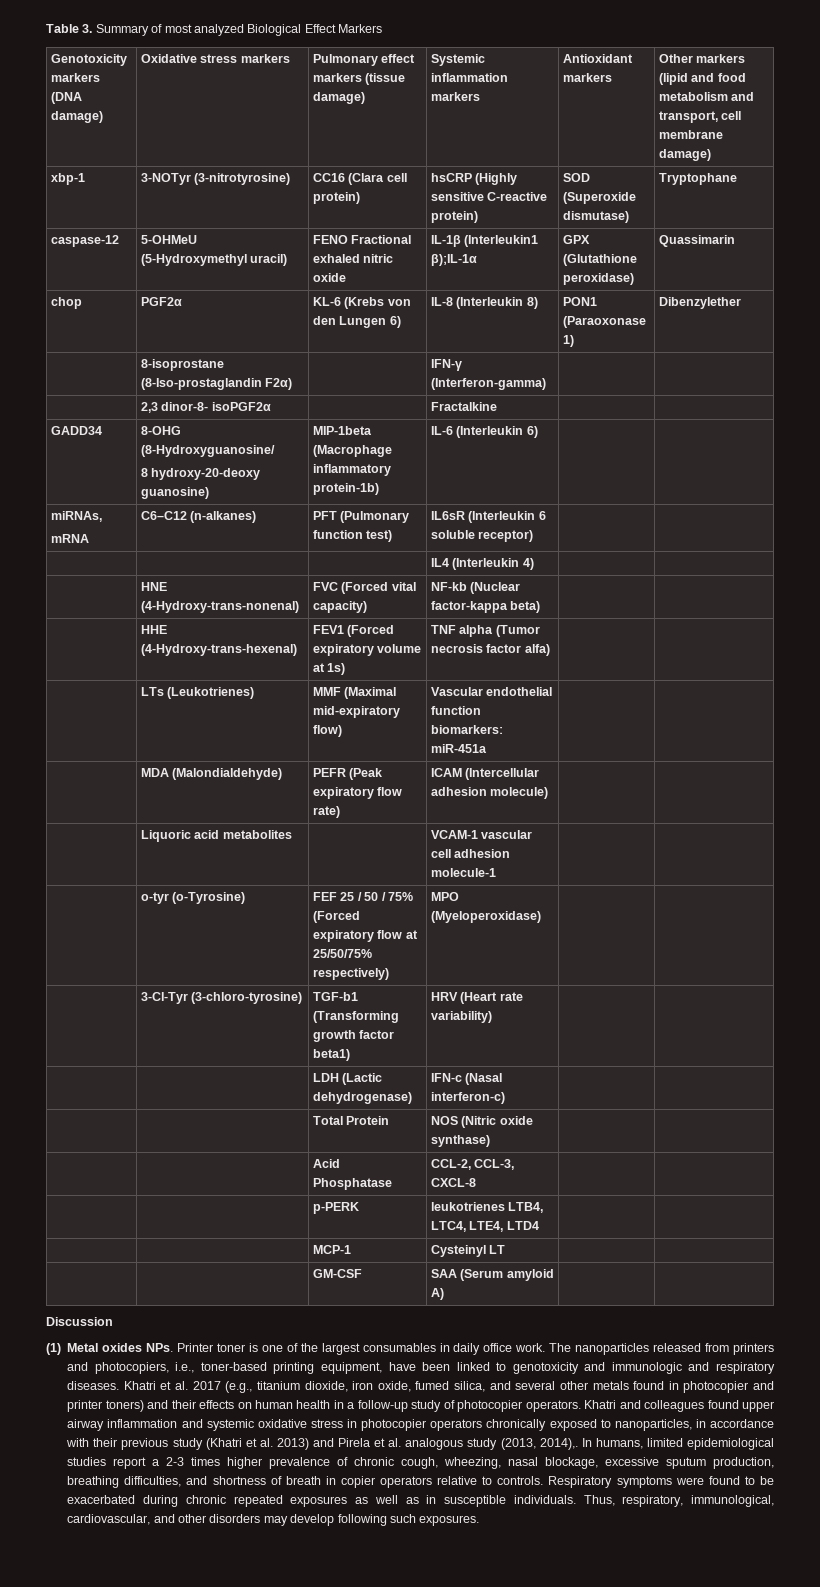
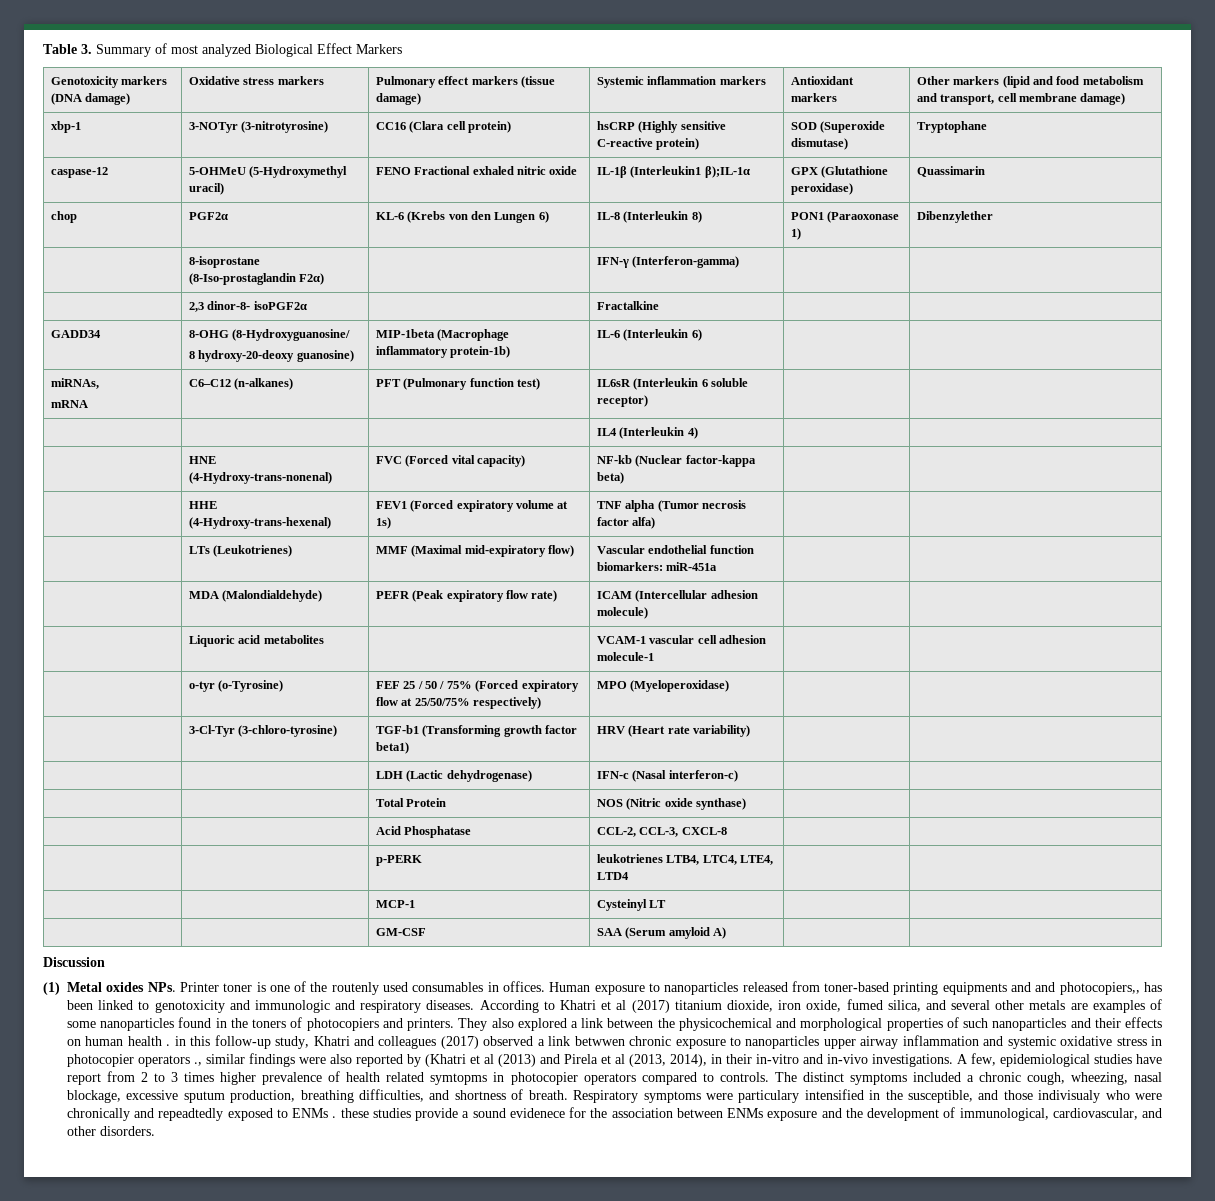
- (1) Metal oxides NPs. Printer toner is one of the largest consumables in daily office work. The nanoparticles released from printers and photocopiers, i.e., toner-based printing equipment, have been linked to genotoxicity and immunologic and respiratory diseases.
+ (1) Metal oxides NPs. Printer toner is one of the routenly used consumables in offices. Human exposure to nanoparticles released from toner-based printing equipments and and photocopiers,, has been linked to genotoxicity and immunologic and respiratory diseases.
- Khatri et al. 2017 (e.g., titanium dioxide, iron oxide, fumed silica, and several other metals found in photocopier and printer toners) and their effects on human health in a follow-up study of photocopier operators. Khatri and colleagues found upper airway inflammation and systemic oxidative stress in photocopier operators chronically exposed to nanoparticles, in accordance with their previous study (Khatri et al. 2013) and Pirela et al. analogous study (2013, 2014),. In humans, limited epidemiological studies report a 2-3 times higher prevalence of chronic cough, wheezing, nasal blockage, excessive sputum production, breathing difficulties, and shortness of breath in copier operators relative to controls. Respiratory symptoms were found to be exacerbated during chronic repeated exposures as well as in susceptible individuals. Thus, respiratory, immunological, cardiovascular, and other disorders may develop following such exposures.
+ According to Khatri et al (2017) titanium dioxide, iron oxide, fumed silica, and several other metals are examples of some nanoparticles found in the toners of photocopiers and printers. They also explored a link between the physicochemical and morphological properties of such nanoparticles and their effects on human health . in this follow-up study, Khatri and colleagues (2017) observed a link betwwen chronic exposure to nanoparticles upper airway inflammation and systemic oxidative stress in photocopier operators ., similar findings were also reported by (Khatri et al (2013) and Pirela et al (2013, 2014), in their in-vitro and in-vivo investigations. A few, epidemiological studies have report from 2 to 3 times higher prevalence of health related symtopms in photocopier operators compared to controls. The distinct symptoms included a chronic cough, wheezing, nasal blockage, excessive sputum production, breathing difficulties, and shortness of breath. Respiratory symptoms were particulary intensified in the susceptible, and those indivisualy who were chronically and repeadtedly exposed to ENMs . these studies provide a sound evidenece for the association between ENMs exposure and the development of immunological, cardiovascular, and other disorders.

